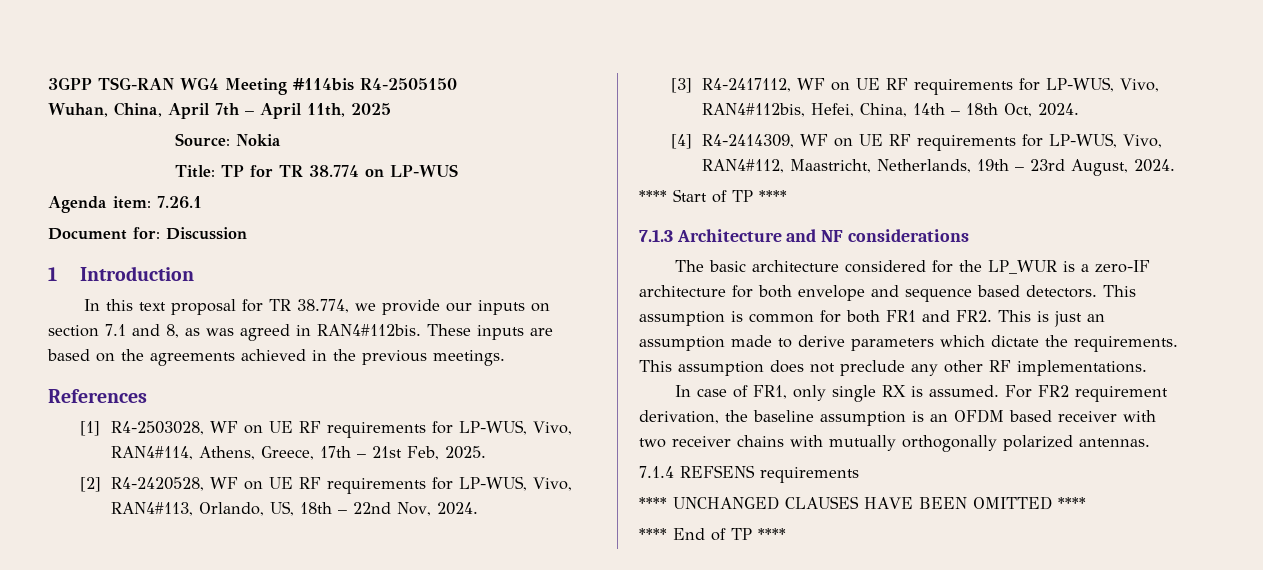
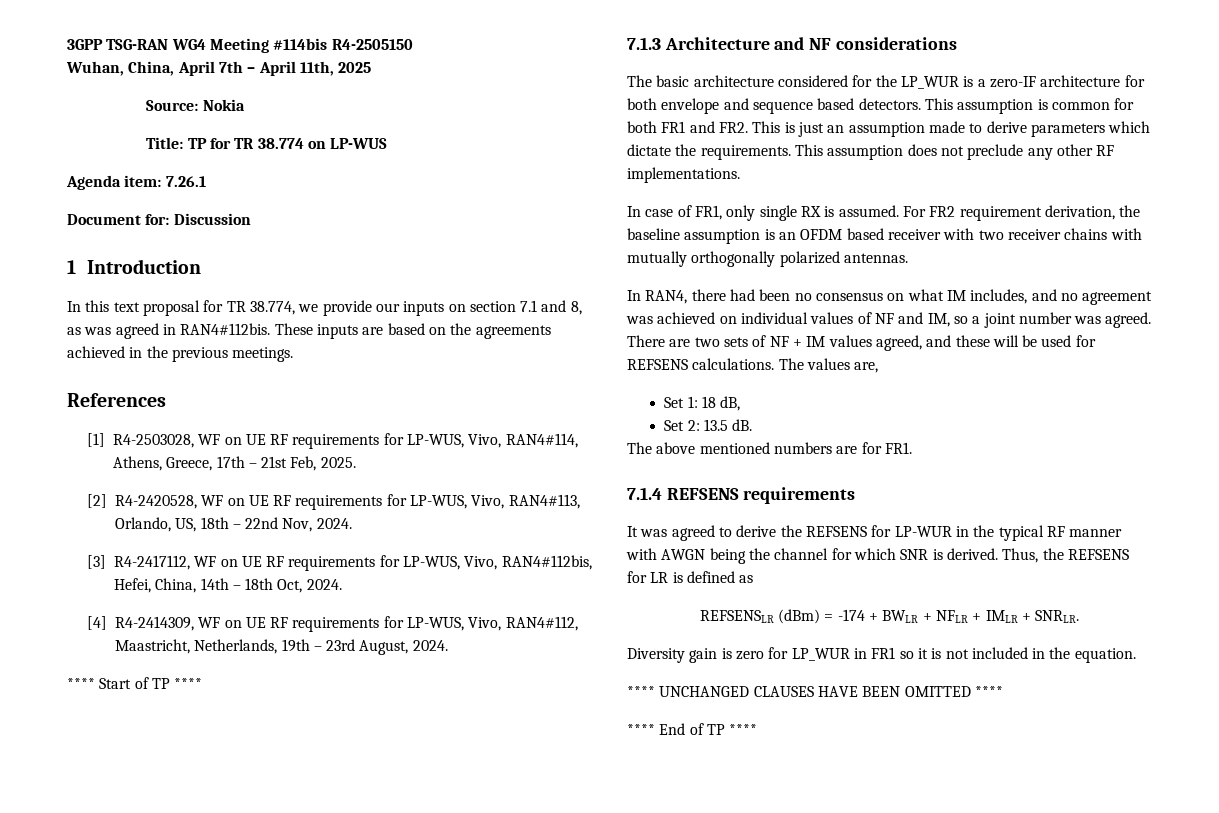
+ In RAN4, there had been no consensus on what IM includes, and no agreement was achieved on individual values of NF and IM, so a joint number was agreed. There are two sets of NF + IM values agreed, and these will be used for REFSENS calculations. The values are,
+ Set 1: 18 dB,
+ Set 2: 13.5 dB.
+ The above mentioned numbers are for FR1.
  7.1.4 REFSENS requirements
+ It was agreed to derive the REFSENS for LP-WUR in the typical RF manner with AWGN being the channel for which SNR is derived. Thus, the REFSENS for LR is defined as
+ REFSENSLR (dBm) = -174 + BWLR + NFLR + IMLR + SNRLR.
+ Diversity gain is zero for LP_WUR in FR1 so it is not included in the equation.

